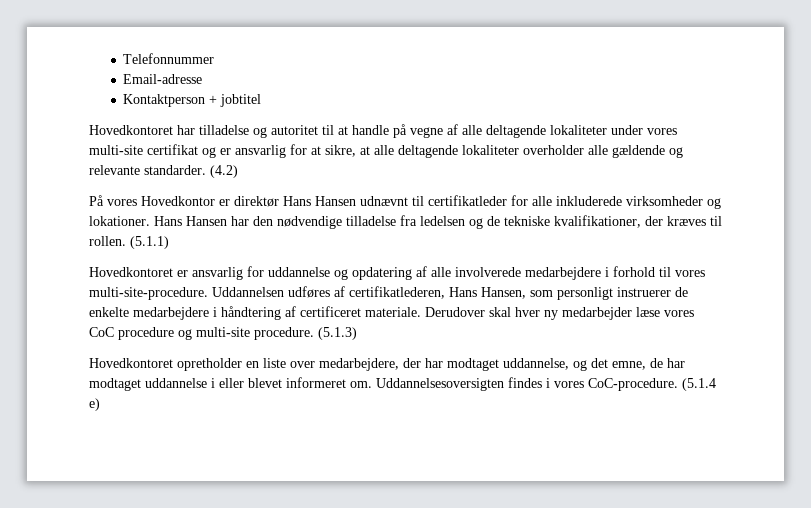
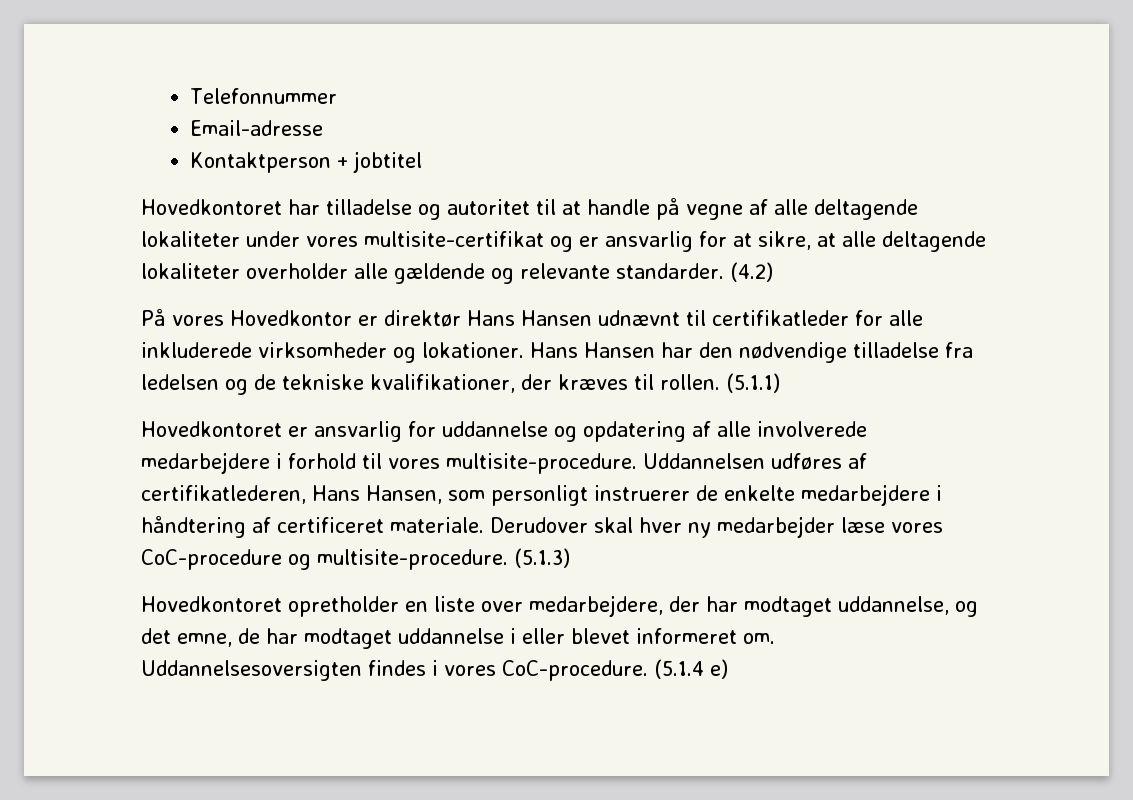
- Hovedkontoret har tilladelse og autoritet til at handle på vegne af alle deltagende lokaliteter under vores multi-site certifikat og er ansvarlig for at sikre, at alle deltagende lokaliteter overholder alle gældende og relevante standarder.
+ Hovedkontoret har tilladelse og autoritet til at handle på vegne af alle deltagende lokaliteter under vores multisite-certifikat og er ansvarlig for at sikre, at alle deltagende lokaliteter overholder alle gældende og relevante standarder.
- Hovedkontoret er ansvarlig for uddannelse og opdatering af alle involverede medarbejdere i forhold til vores multi-site-procedure.
+ Hovedkontoret er ansvarlig for uddannelse og opdatering af alle involverede medarbejdere i forhold til vores multisite-procedure.
- Derudover skal hver ny medarbejder læse vores CoC procedure og multi-site procedure.
+ Derudover skal hver ny medarbejder læse vores CoC-procedure og multisite-procedure.

